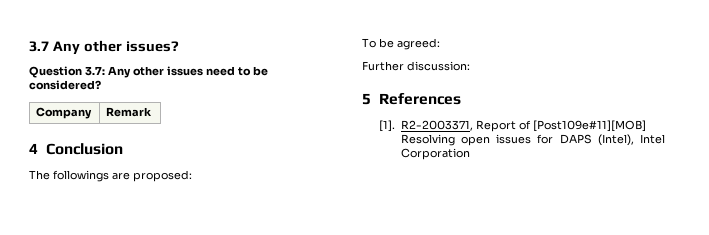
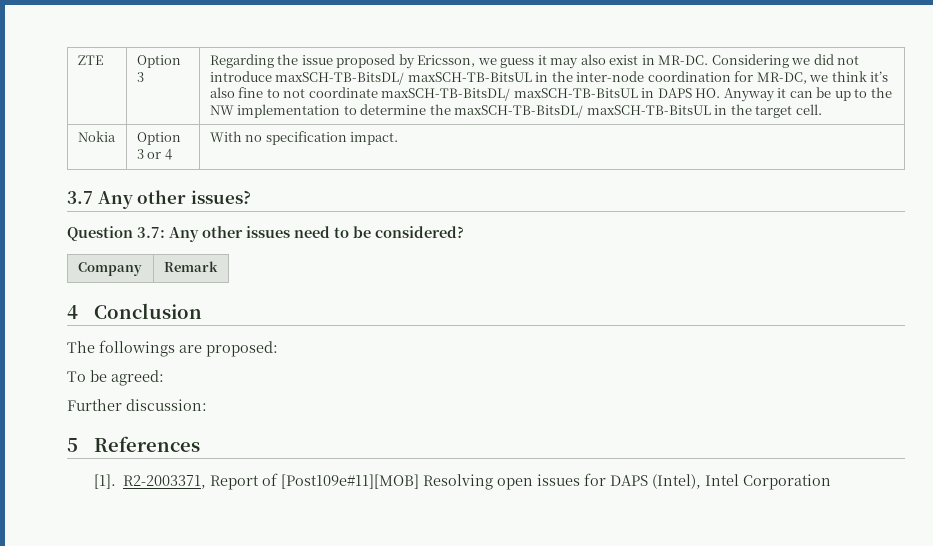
+ ZTE | Option 3 | Regarding the issue proposed by Ericsson, we guess it may also exist in MR-DC. Considering we did not introduce maxSCH-TB-BitsDL/ maxSCH-TB-BitsUL in the inter-node coordination for MR-DC, we think it’s also fine to not coordinate maxSCH-TB-BitsDL/ maxSCH-TB-BitsUL in DAPS HO. Anyway it can be up to the NW implementation to determine the maxSCH-TB-BitsDL/ maxSCH-TB-BitsUL in the target cell.
+ Nokia | Option 3 or 4 | With no specification impact.

